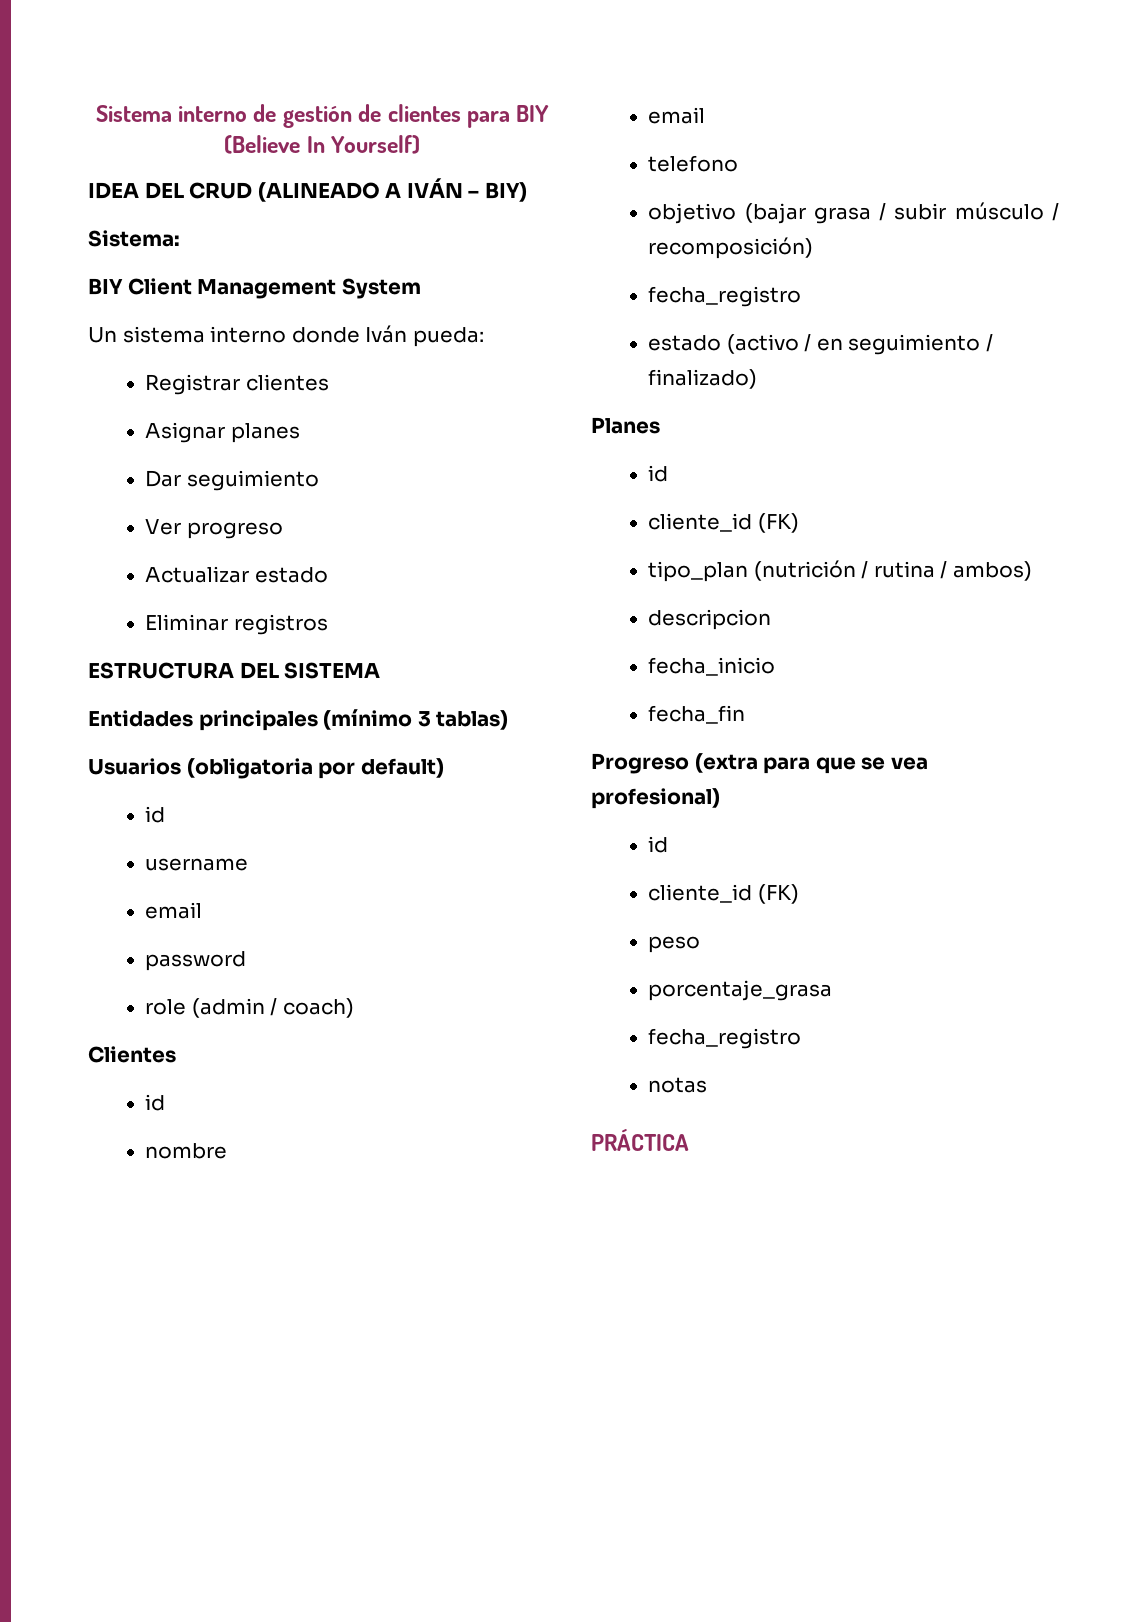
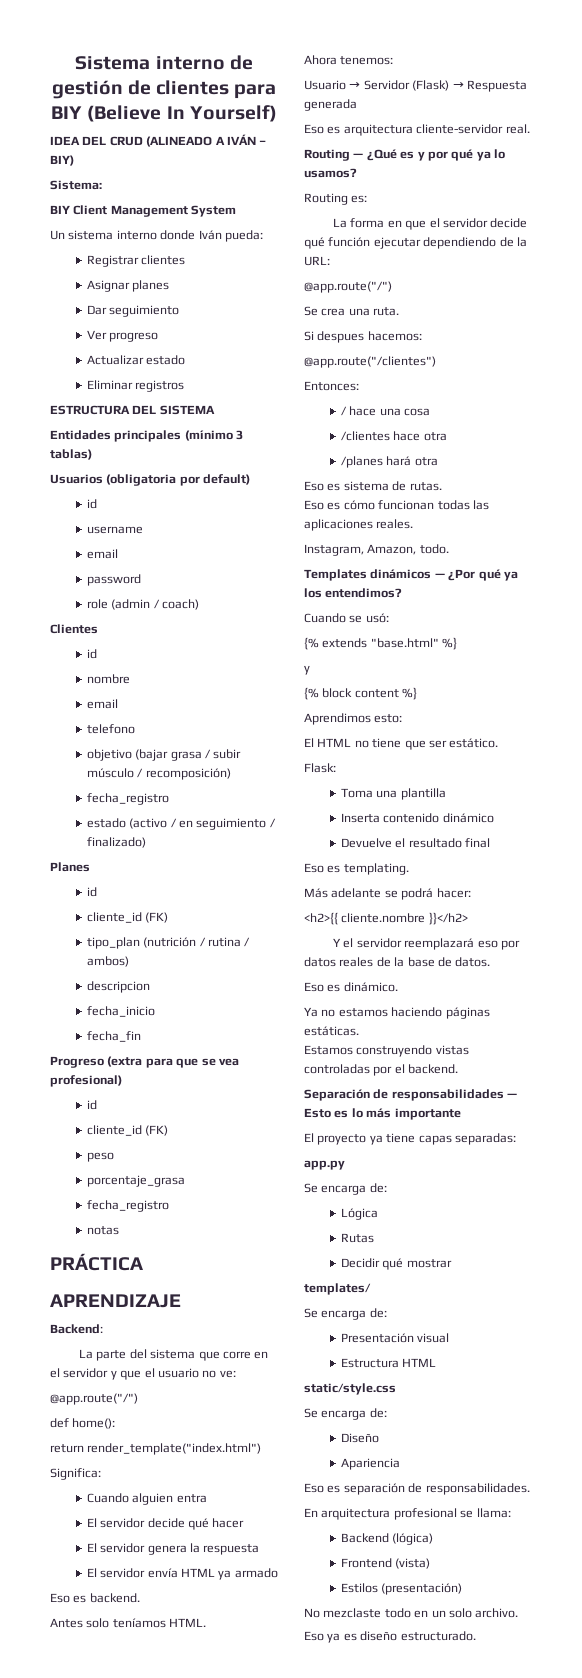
+ APRENDIZAJE
+ Backend:
+ La parte del sistema que corre en el servidor y que el usuario no ve:
+ @app.route("/")
+ def home():
+ return render_template("index.html")
+ Significa:
+ Cuando alguien entra
+ El servidor decide qué hacer
+ El servidor genera la respuesta
+ El servidor envía HTML ya armado
+ Eso es backend.
+ Antes solo teníamos HTML.
+ Ahora tenemos:
+ Usuario → Servidor (Flask) → Respuesta generada
+ Eso es arquitectura cliente-servidor real.
+ Routing — ¿Qué es y por qué ya lo usamos?
+ Routing es:
+ La forma en que el servidor decide qué función ejecutar dependiendo de la URL:
+ @app.route("/")
+ Se crea una ruta.
+ Si despues hacemos:
+ @app.route("/clientes")
+ Entonces:
+ / hace una cosa
+ /clientes hace otra
+ /planes hará otra
+ Eso es sistema de rutas.
+ Eso es cómo funcionan todas las aplicaciones reales.
+ Instagram, Amazon, todo.
+ Templates dinámicos — ¿Por qué ya los entendimos?
+ Cuando se usó:
+ {% extends "base.html" %}
+ y
+ {% block content %}
+ Aprendimos esto:
+ El HTML no tiene que ser estático.
+ Flask:
+ Toma una plantilla
+ Inserta contenido dinámico
+ Devuelve el resultado final
+ Eso es templating.
+ Más adelante se podrá hacer:
+ <h2>{{ cliente.nombre }}</h2>
+ Y el servidor reemplazará eso por datos reales de la base de datos.
+ Eso es dinámico.
+ Ya no estamos haciendo páginas estáticas.
+ Estamos construyendo vistas controladas por el backend.
+ Separación de responsabilidades — Esto es lo más importante
+ El proyecto ya tiene capas separadas:
+ app.py
+ Se encarga de:
+ Lógica
+ Rutas
+ Decidir qué mostrar
+ templates/
+ Se encarga de:
+ Presentación visual
+ Estructura HTML
+ static/style.css
+ Se encarga de:
+ Diseño
+ Apariencia
+ Eso es separación de responsabilidades.
+ En arquitectura profesional se llama:
+ Backend (lógica)
+ Frontend (vista)
+ Estilos (presentación)
+ No mezclaste todo en un solo archivo.
+ Eso ya es diseño estructurado.

